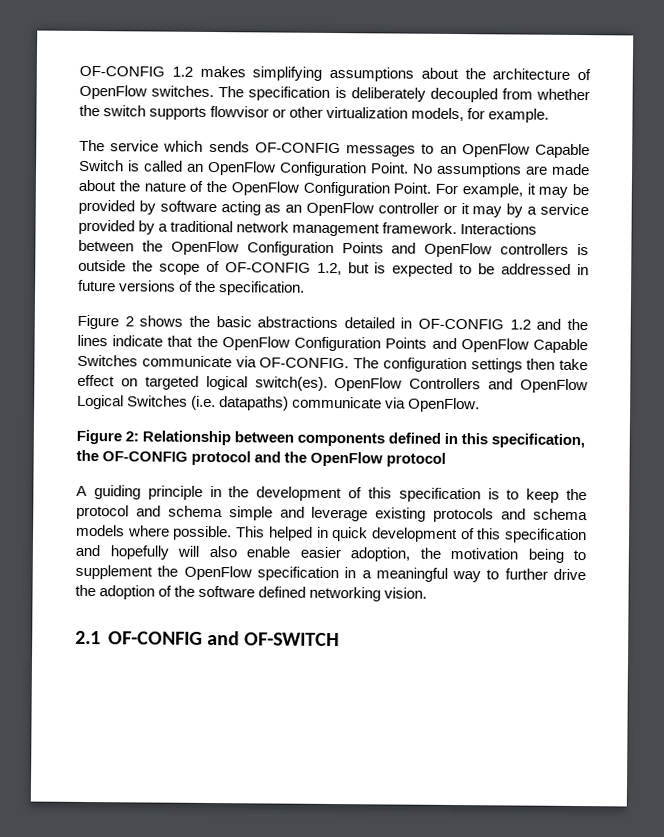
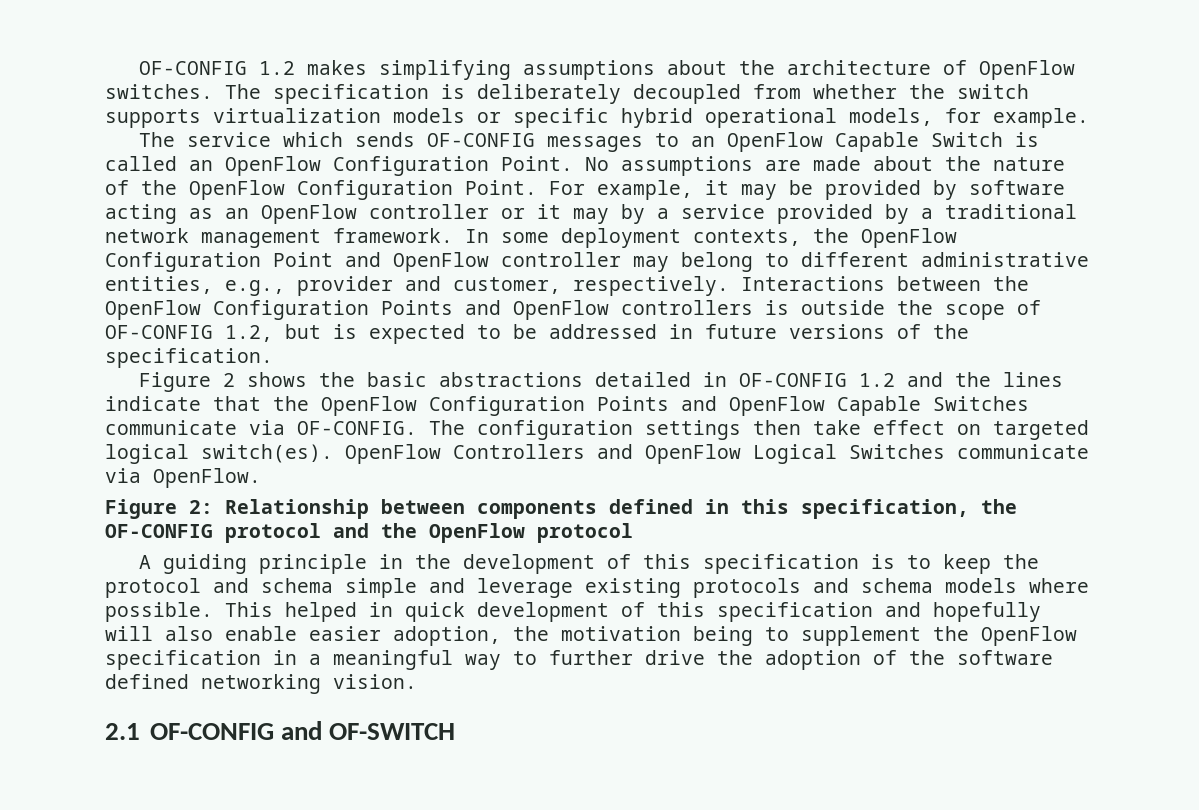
- The specification is deliberately decoupled from whether the switch supports flowvisor or other virtualization models, for example.
+ The specification is deliberately decoupled from whether the switch supports virtualization models or specific hybrid operational models, for example.
+ In some deployment contexts, the OpenFlow Configuration Point and OpenFlow controller may belong to different administrative entities, e.g., provider and customer, respectively.
- OpenFlow Controllers and OpenFlow Logical Switches (i.e. datapaths) communicate via OpenFlow.
+ OpenFlow Controllers and OpenFlow Logical Switches communicate via OpenFlow.

